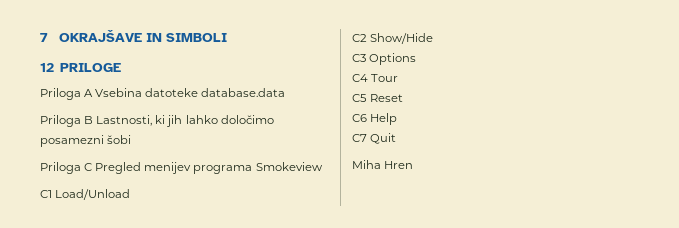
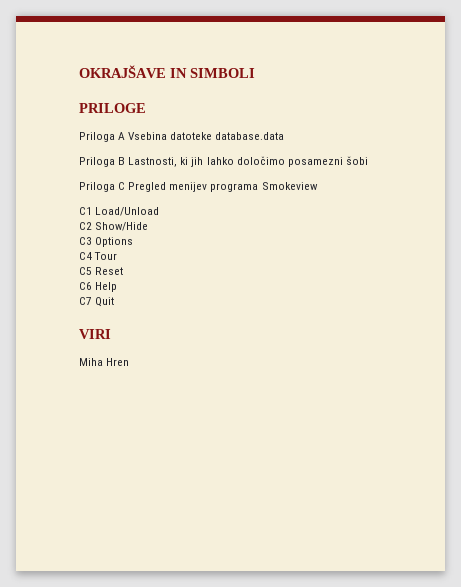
- 7 OKRAJŠAVE IN SIMBOLI
+ OKRAJŠAVE IN SIMBOLI
- 12 PRILOGE
+ PRILOGE
+ VIRI

